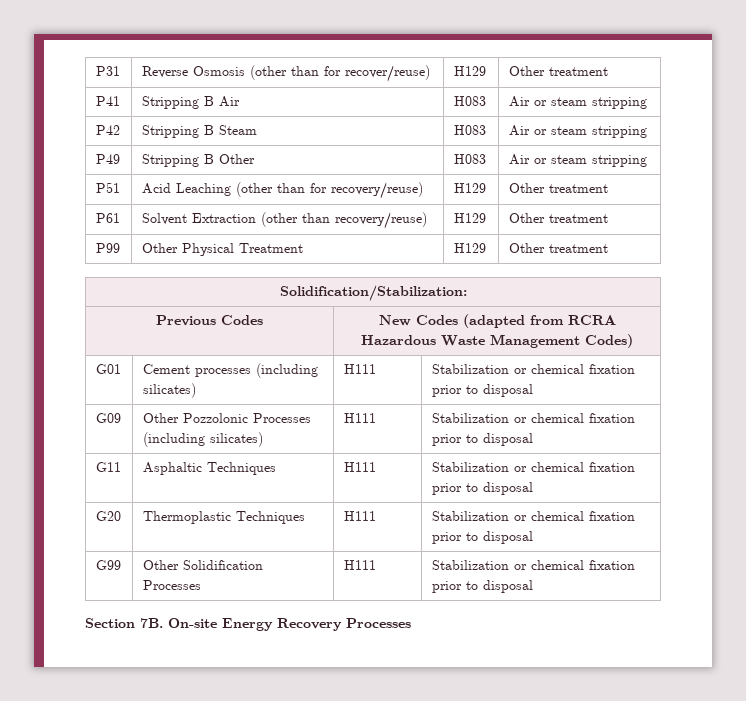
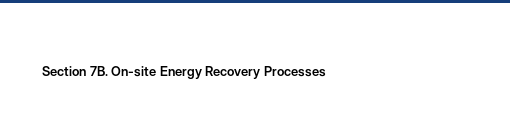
- P31 | Reverse Osmosis (other than for recover/reuse) | H129 | Other treatment
- P41 | Stripping B Air | H083 | Air or steam stripping
- P42 | Stripping B Steam | H083 | Air or steam stripping
- P49 | Stripping B Other | H083 | Air or steam stripping
- P51 | Acid Leaching (other than for recovery/reuse) | H129 | Other treatment
- P61 | Solvent Extraction (other than recovery/reuse) | H129 | Other treatment
- P99 | Other Physical Treatment | H129 | Other treatment
- Solidification/Stabilization:
- Previous Codes | New Codes (adapted from RCRA Hazardous Waste Management Codes)
- G01 | Cement processes (including silicates) | H111 | Stabilization or chemical fixation prior to disposal
- G09 | Other Pozzolonic Processes (including silicates) | H111 | Stabilization or chemical fixation prior to disposal
- G11 | Asphaltic Techniques | H111 | Stabilization or chemical fixation prior to disposal
- G20 | Thermoplastic Techniques | H111 | Stabilization or chemical fixation prior to disposal
- G99 | Other Solidification Processes | H111 | Stabilization or chemical fixation prior to disposal

